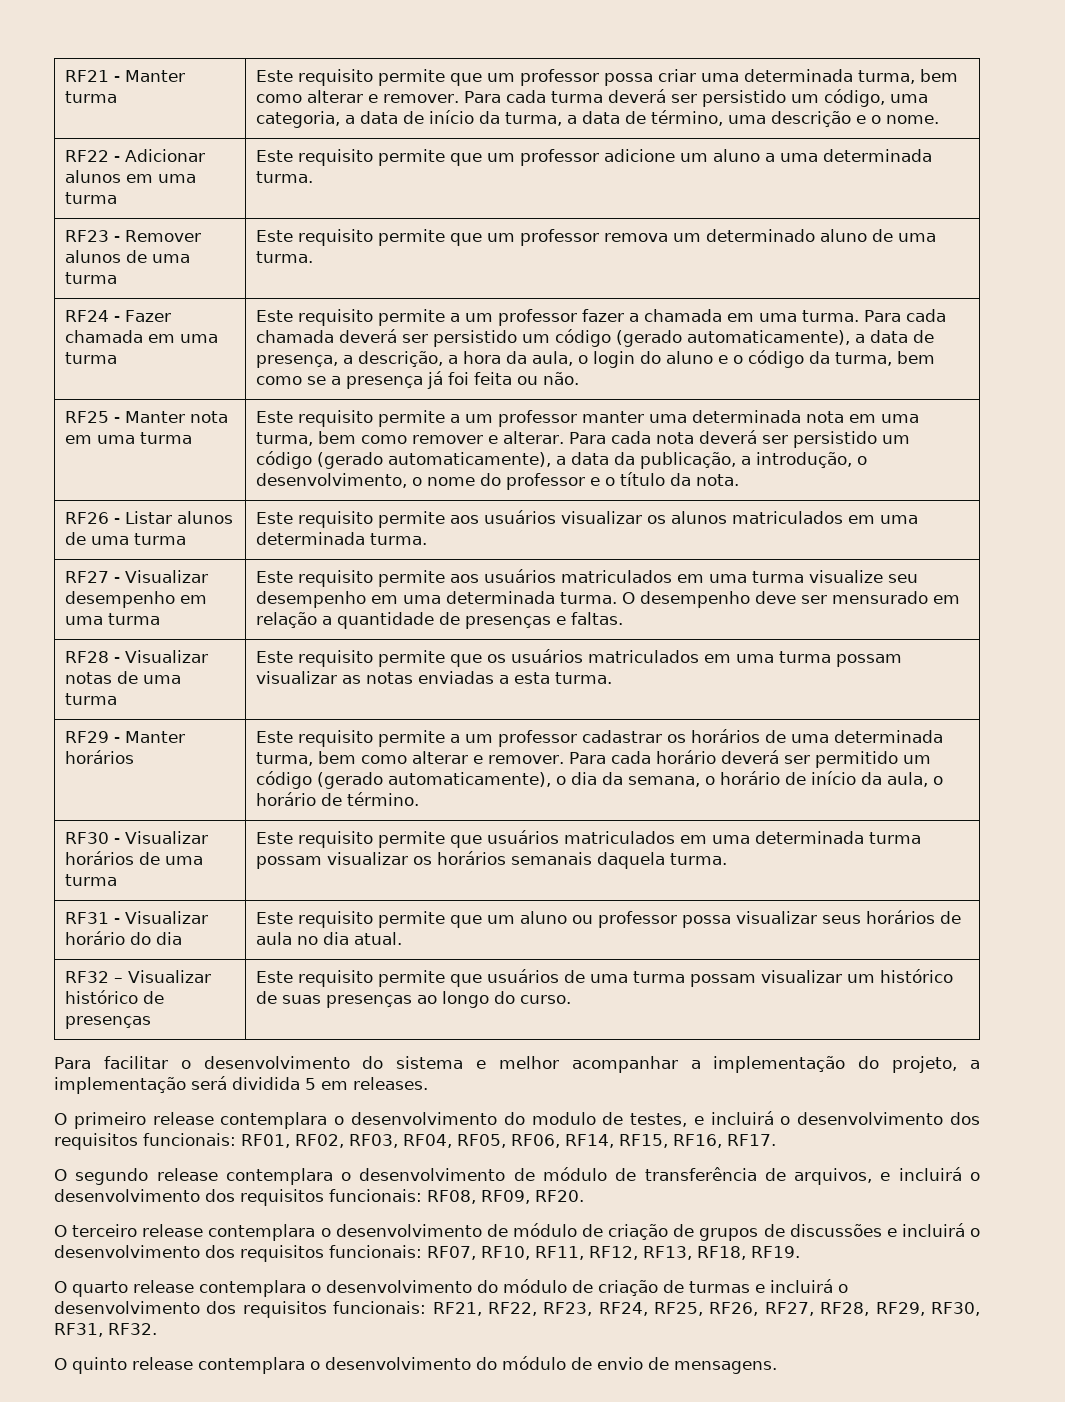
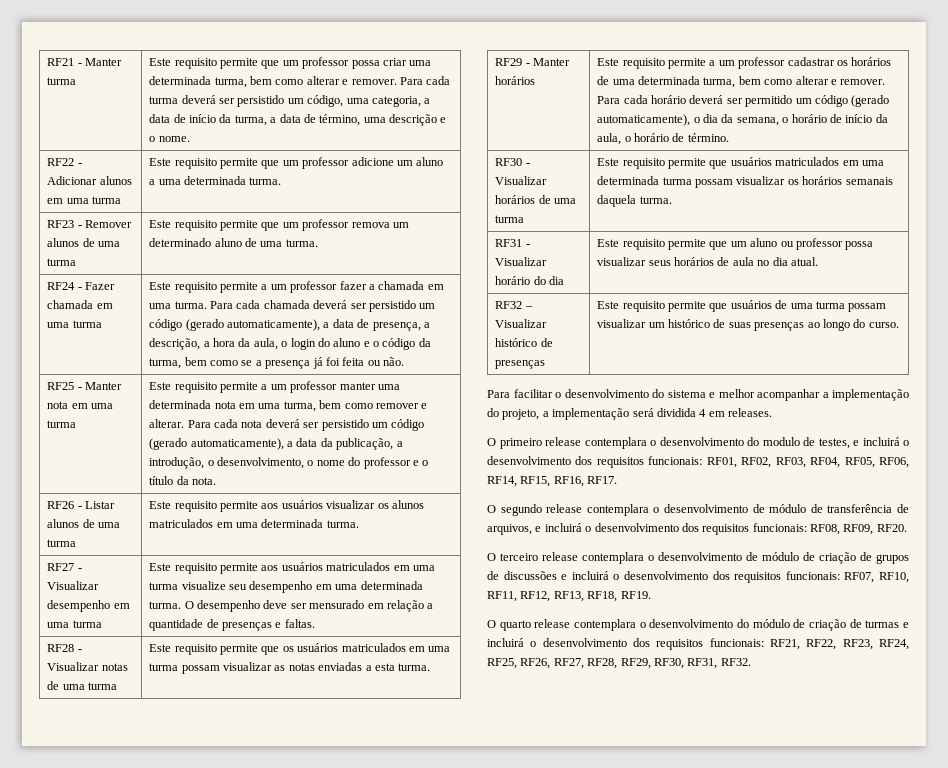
- Para facilitar o desenvolvimento do sistema e melhor acompanhar a implementação do projeto, a implementação será dividida 5 em releases.
+ Para facilitar o desenvolvimento do sistema e melhor acompanhar a implementação do projeto, a implementação será dividida 4 em releases.
- O quinto release contemplara o desenvolvimento do módulo de envio de mensagens.

